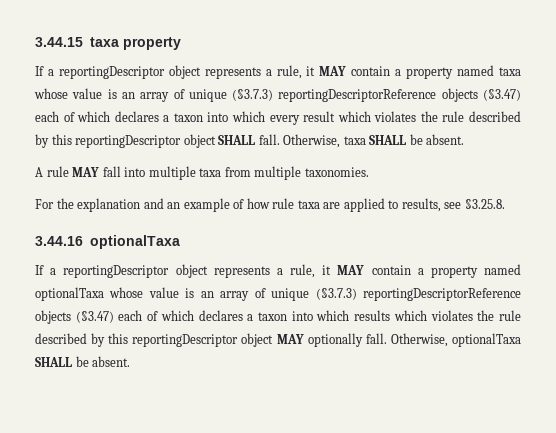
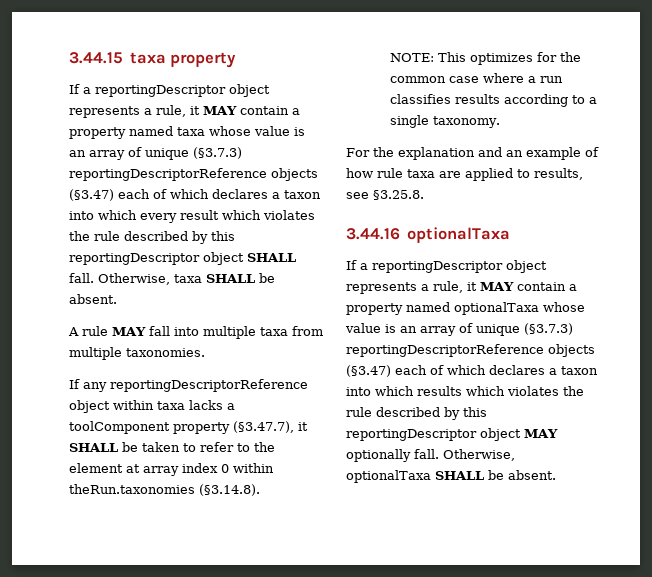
+ If any reportingDescriptorReference object within taxa lacks a toolComponent property (§3.47.7), it SHALL be taken to refer to the element at array index 0 within theRun.taxonomies (§3.14.8).
+ NOTE: This optimizes for the common case where a run classifies results according to a single taxonomy.

